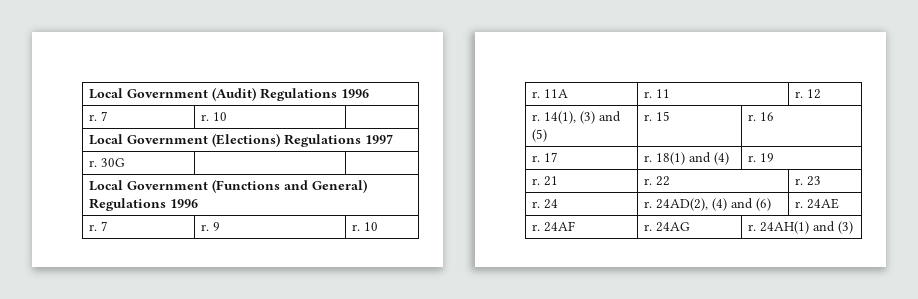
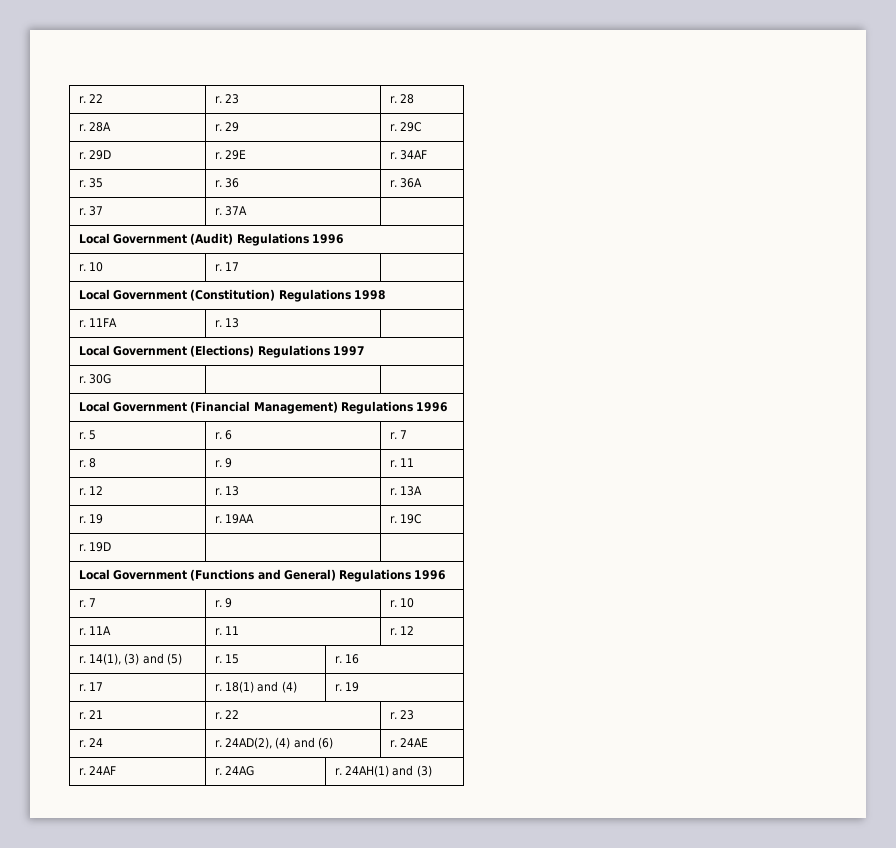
+ r. 22 | r. 23 | r. 28
+ r. 28A | r. 29 | r. 29C
+ r. 29D | r. 29E | r. 34AF
+ r. 35 | r. 36 | r. 36A
+ r. 37 | r. 37A |
- r. 7 | r. 10 |
+ r. 10 | r. 17 |
+ Local Government (Constitution) Regulations 1998
+ r. 11FA | r. 13 |
+ Local Government (Financial Management) Regulations 1996
+ r. 5 | r. 6 | r. 7
+ r. 8 | r. 9 | r. 11
+ r. 12 | r. 13 | r. 13A
+ r. 19 | r. 19AA | r. 19C
+ r. 19D | |

